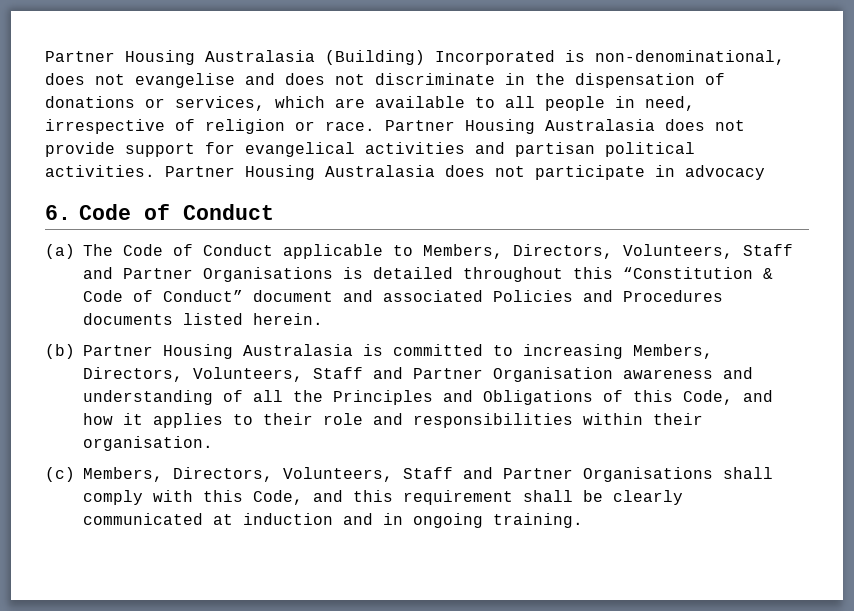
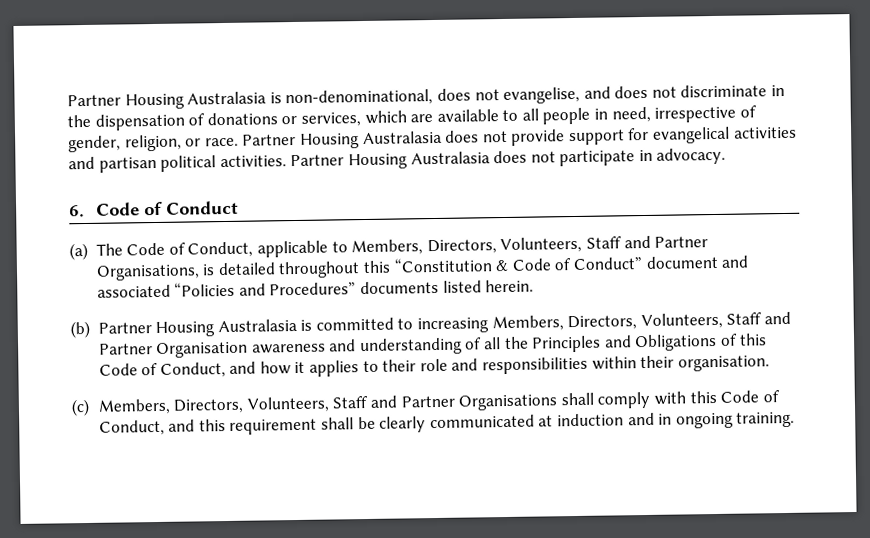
- Partner Housing Australasia (Building) Incorporated is non-denominational, does not evangelise and does not discriminate in the dispensation of donations or services, which are available to all people in need, irrespective of religion or race.
+ Partner Housing Australasia is non-denominational, does not evangelise, and does not discriminate in the dispensation of donations or services, which are available to all people in need, irrespective of gender, religion, or race.
- Partner Housing Australasia does not participate in advocacy
+ Partner Housing Australasia does not participate in advocacy.
- (a) The Code of Conduct applicable to Members, Directors, Volunteers, Staff and Partner Organisations is detailed throughout this “Constitution & Code of Conduct” document and associated Policies and Procedures documents listed herein.
+ (a) The Code of Conduct, applicable to Members, Directors, Volunteers, Staff and Partner Organisations, is detailed throughout this “Constitution & Code of Conduct” document and associated “Policies and Procedures” documents listed herein.
- (b) Partner Housing Australasia is committed to increasing Members, Directors, Volunteers, Staff and Partner Organisation awareness and understanding of all the Principles and Obligations of this Code, and how it applies to their role and responsibilities within their organisation.
+ (b) Partner Housing Australasia is committed to increasing Members, Directors, Volunteers, Staff and Partner Organisation awareness and understanding of all the Principles and Obligations of this Code of Conduct, and how it applies to their role and responsibilities within their organisation.
- (c) Members, Directors, Volunteers, Staff and Partner Organisations shall comply with this Code, and this requirement shall be clearly communicated at induction and in ongoing training.
+ (c) Members, Directors, Volunteers, Staff and Partner Organisations shall comply with this Code of Conduct, and this requirement shall be clearly communicated at induction and in ongoing training.

